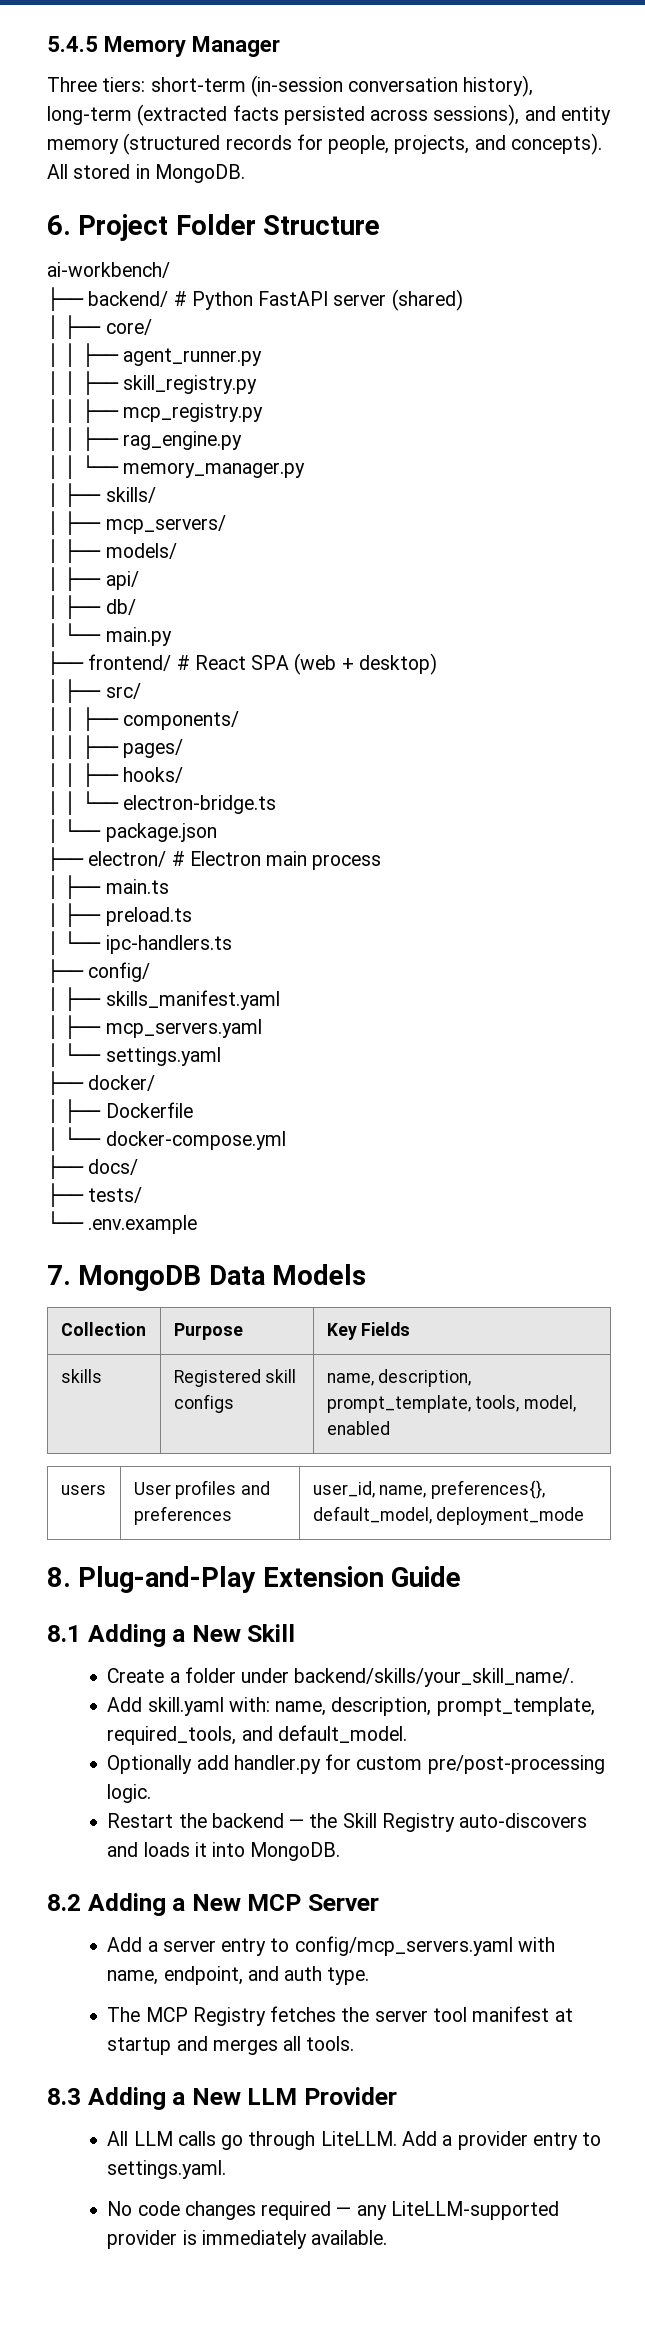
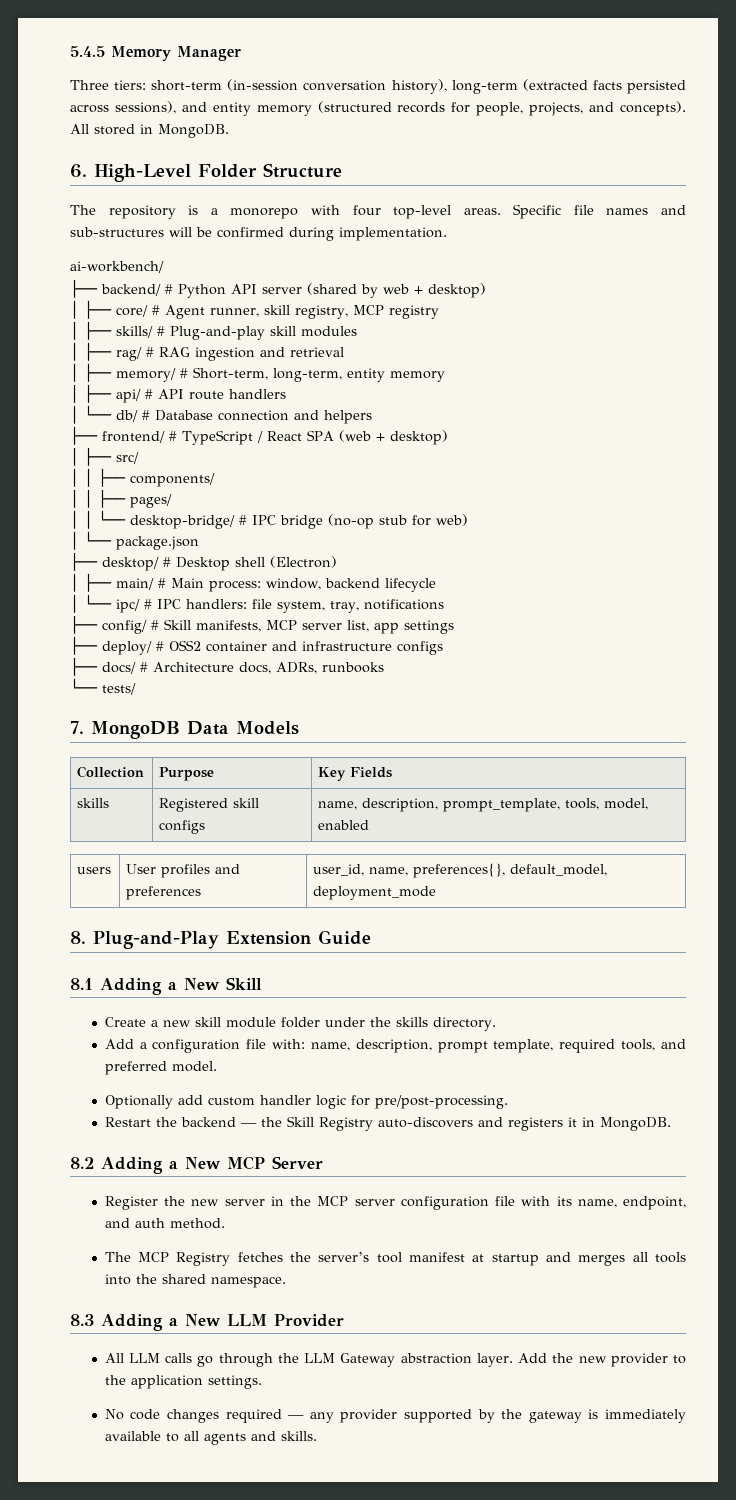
- 6. Project Folder Structure
+ 6. High-Level Folder Structure
+ The repository is a monorepo with four top-level areas. Specific file names and sub-structures will be confirmed during implementation.
- ├── backend/ # Python FastAPI server (shared)
- │ ├── core/
- │ │ ├── agent_runner.py
- │ │ ├── skill_registry.py
- │ │ ├── mcp_registry.py
- │ │ ├── rag_engine.py
- │ │ └── memory_manager.py
- │ ├── skills/
- │ ├── mcp_servers/
- │ ├── models/
- │ ├── api/
- │ ├── db/
- │ └── main.py
+ ├── backend/ # Python API server (shared by web + desktop)
+ │ ├── core/ # Agent runner, skill registry, MCP registry
+ │ ├── skills/ # Plug-and-play skill modules
+ │ ├── rag/ # RAG ingestion and retrieval
+ │ ├── memory/ # Short-term, long-term, entity memory
+ │ ├── api/ # API route handlers
+ │ └── db/ # Database connection and helpers
- ├── frontend/ # React SPA (web + desktop)
+ ├── frontend/ # TypeScript / React SPA (web + desktop)
- │ │ ├── hooks/
- │ │ └── electron-bridge.ts
+ │ │ └── desktop-bridge/ # IPC bridge (no-op stub for web)
  │ └── package.json
- ├── electron/ # Electron main process
- │ ├── main.ts
- │ ├── preload.ts
- │ └── ipc-handlers.ts
- ├── config/
- │ ├── skills_manifest.yaml
- │ ├── mcp_servers.yaml
- │ └── settings.yaml
- ├── docker/
- │ ├── Dockerfile
- │ └── docker-compose.yml
- ├── docs/
- ├── tests/
- └── .env.example
+ ├── desktop/ # Desktop shell (Electron)
+ │ ├── main/ # Main process: window, backend lifecycle
+ │ └── ipc/ # IPC handlers: file system, tray, notifications
+ ├── config/ # Skill manifests, MCP server list, app settings
+ ├── deploy/ # OSS2 container and infrastructure configs
+ ├── docs/ # Architecture docs, ADRs, runbooks
+ └── tests/
- Create a folder under backend/skills/your_skill_name/.
- Add skill.yaml with: name, description, prompt_template, required_tools, and default_model.
- Optionally add handler.py for custom pre/post-processing logic.
+ Create a new skill module folder under the skills directory.
+ Add a configuration file with: name, description, prompt template, required tools, and preferred model.
+ Optionally add custom handler logic for pre/post-processing.
- Restart the backend — the Skill Registry auto-discovers and loads it into MongoDB.
+ Restart the backend — the Skill Registry auto-discovers and registers it in MongoDB.
- Add a server entry to config/mcp_servers.yaml with name, endpoint, and auth type.
+ Register the new server in the MCP server configuration file with its name, endpoint, and auth method.
- The MCP Registry fetches the server tool manifest at startup and merges all tools.
+ The MCP Registry fetches the server’s tool manifest at startup and merges all tools into the shared namespace.
- All LLM calls go through LiteLLM. Add a provider entry to settings.yaml.
+ All LLM calls go through the LLM Gateway abstraction layer. Add the new provider to the application settings.
- No code changes required — any LiteLLM-supported provider is immediately available.
+ No code changes required — any provider supported by the gateway is immediately available to all agents and skills.

